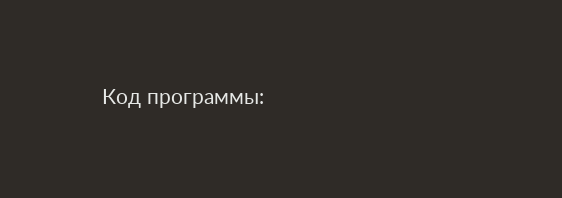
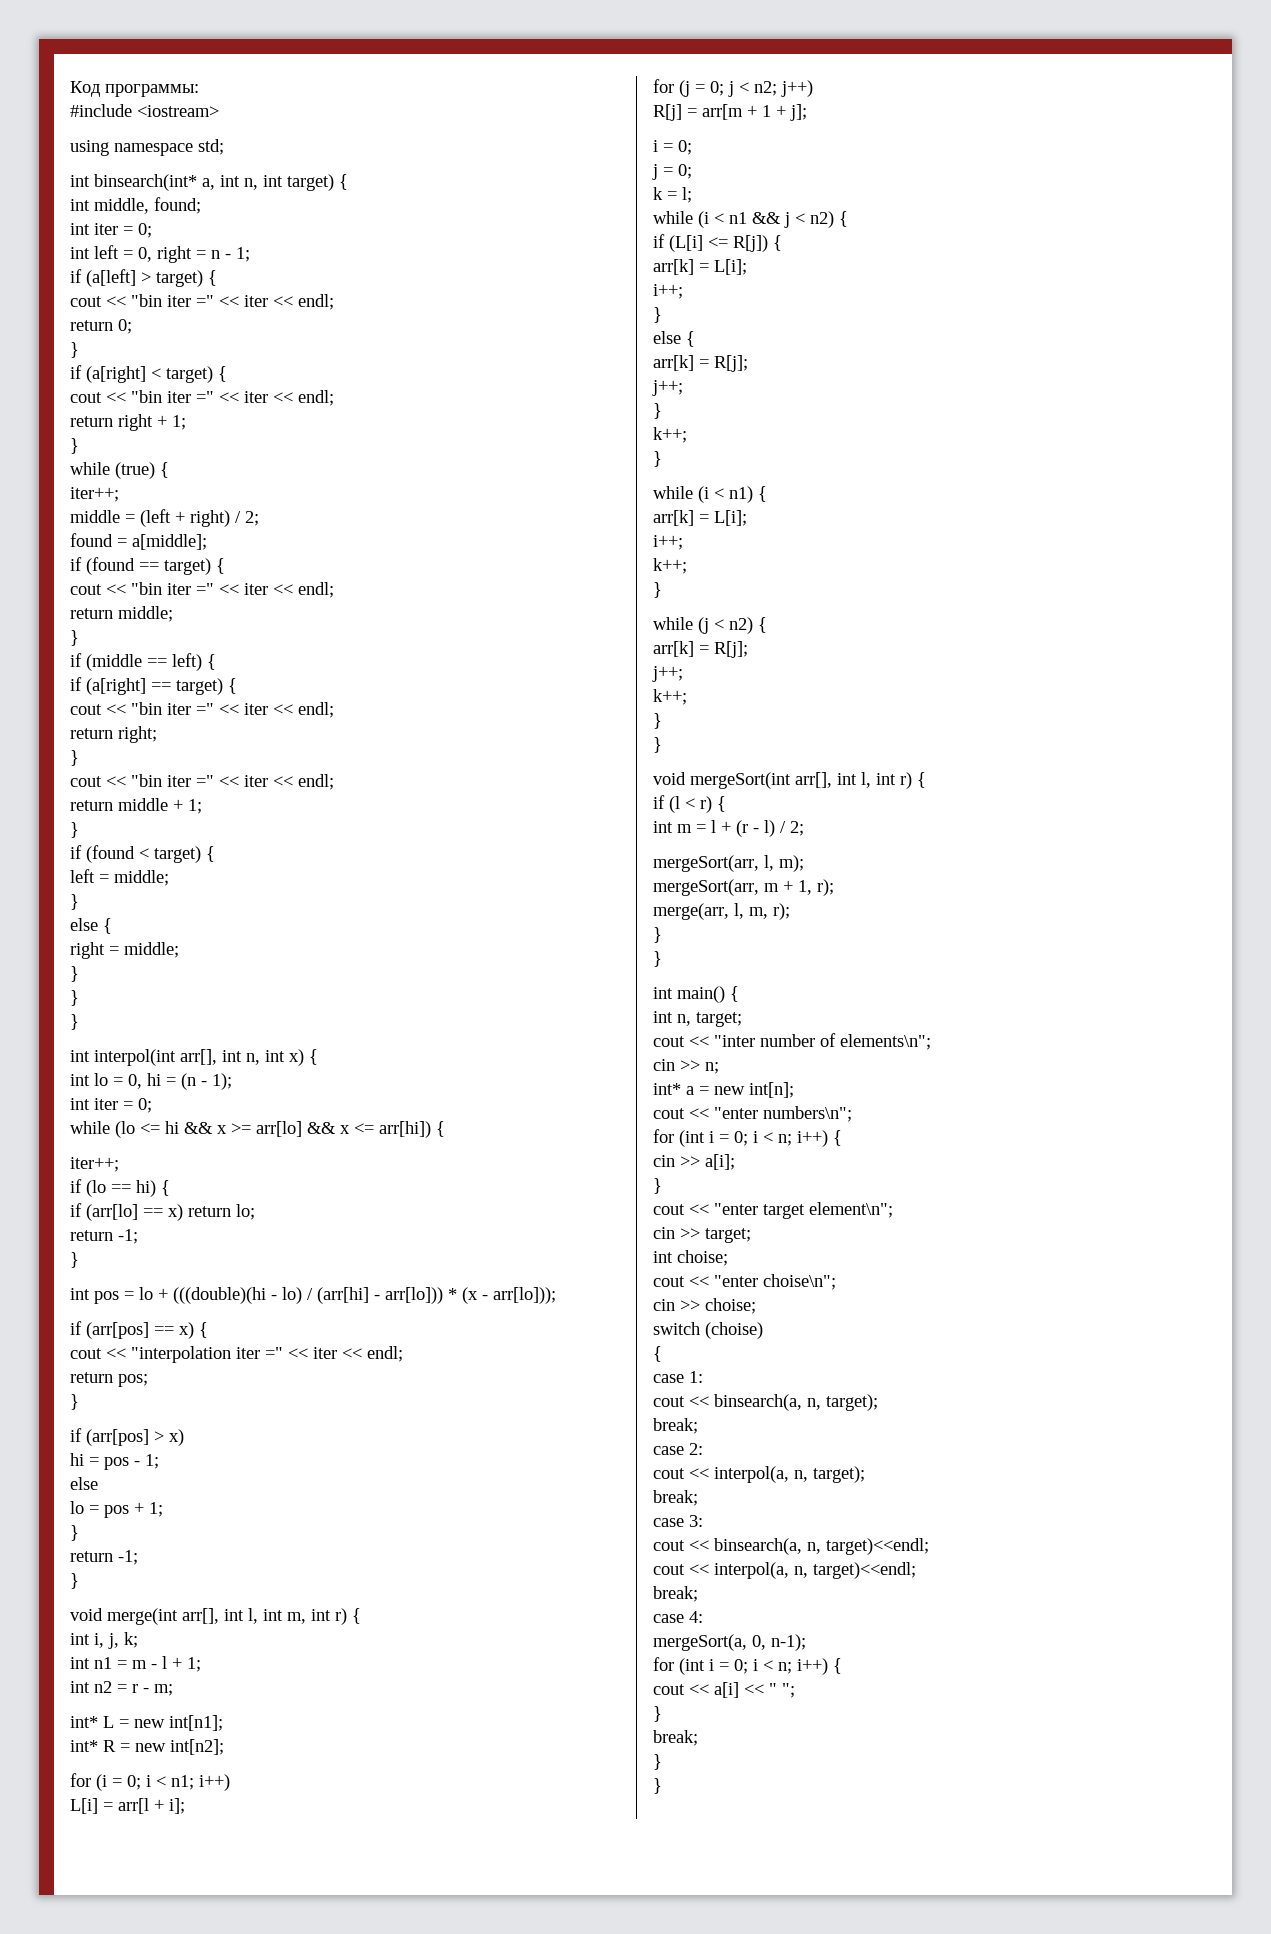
+ #include <iostream>
+ using namespace std;
+ int binsearch(int* a, int n, int target) {
+ int middle, found;
+ int iter = 0;
+ int left = 0, right = n - 1;
+ if (a[left] > target) {
+ cout << "bin iter =" << iter << endl;
+ return 0;
+ }
+ if (a[right] < target) {
+ cout << "bin iter =" << iter << endl;
+ return right + 1;
+ }
+ while (true) {
+ iter++;
+ middle = (left + right) / 2;
+ found = a[middle];
+ if (found == target) {
+ cout << "bin iter =" << iter << endl;
+ return middle;
+ }
+ if (middle == left) {
+ if (a[right] == target) {
+ cout << "bin iter =" << iter << endl;
+ return right;
+ }
+ cout << "bin iter =" << iter << endl;
+ return middle + 1;
+ }
+ if (found < target) {
+ left = middle;
+ }
+ else {
+ right = middle;
+ }
+ }
+ }
+ int interpol(int arr[], int n, int x) {
+ int lo = 0, hi = (n - 1);
+ int iter = 0;
+ while (lo <= hi && x >= arr[lo] && x <= arr[hi]) {
+ iter++;
+ if (lo == hi) {
+ if (arr[lo] == x) return lo;
+ return -1;
+ }
+ int pos = lo + (((double)(hi - lo) / (arr[hi] - arr[lo])) * (x - arr[lo]));
+ if (arr[pos] == x) {
+ cout << "interpolation iter =" << iter << endl;
+ return pos;
+ }
+ if (arr[pos] > x)
+ hi = pos - 1;
+ else
+ lo = pos + 1;
+ }
+ return -1;
+ }
+ void merge(int arr[], int l, int m, int r) {
+ int i, j, k;
+ int n1 = m - l + 1;
+ int n2 = r - m;
+ int* L = new int[n1];
+ int* R = new int[n2];
+ for (i = 0; i < n1; i++)
+ L[i] = arr[l + i];
+ for (j = 0; j < n2; j++)
+ R[j] = arr[m + 1 + j];
+ i = 0;
+ j = 0;
+ k = l;
+ while (i < n1 && j < n2) {
+ if (L[i] <= R[j]) {
+ arr[k] = L[i];
+ i++;
+ }
+ else {
+ arr[k] = R[j];
+ j++;
+ }
+ k++;
+ }
+ while (i < n1) {
+ arr[k] = L[i];
+ i++;
+ k++;
+ }
+ while (j < n2) {
+ arr[k] = R[j];
+ j++;
+ k++;
+ }
+ }
+ void mergeSort(int arr[], int l, int r) {
+ if (l < r) {
+ int m = l + (r - l) / 2;
+ mergeSort(arr, l, m);
+ mergeSort(arr, m + 1, r);
+ merge(arr, l, m, r);
+ }
+ }
+ int main() {
+ int n, target;
+ cout << "inter number of elements\n";
+ cin >> n;
+ int* a = new int[n];
+ cout << "enter numbers\n";
+ for (int i = 0; i < n; i++) {
+ cin >> a[i];
+ }
+ cout << "enter target element\n";
+ cin >> target;
+ int choise;
+ cout << "enter choise\n";
+ cin >> choise;
+ switch (choise)
+ {
+ case 1:
+ cout << binsearch(a, n, target);
+ break;
+ case 2:
+ cout << interpol(a, n, target);
+ break;
+ case 3:
+ cout << binsearch(a, n, target)<<endl;
+ cout << interpol(a, n, target)<<endl;
+ break;
+ case 4:
+ mergeSort(a, 0, n-1);
+ for (int i = 0; i < n; i++) {
+ cout << a[i] << " ";
+ }
+ break;
+ }
+ }

